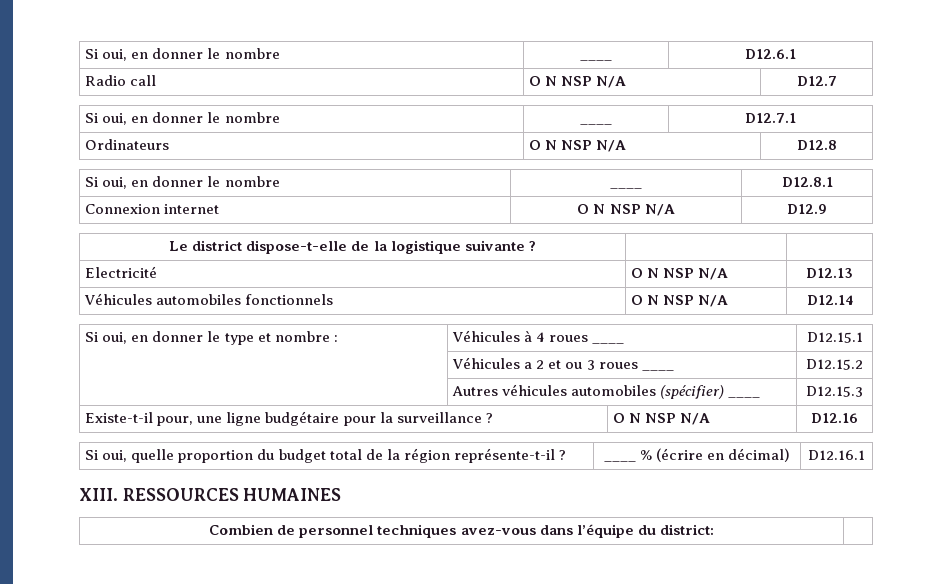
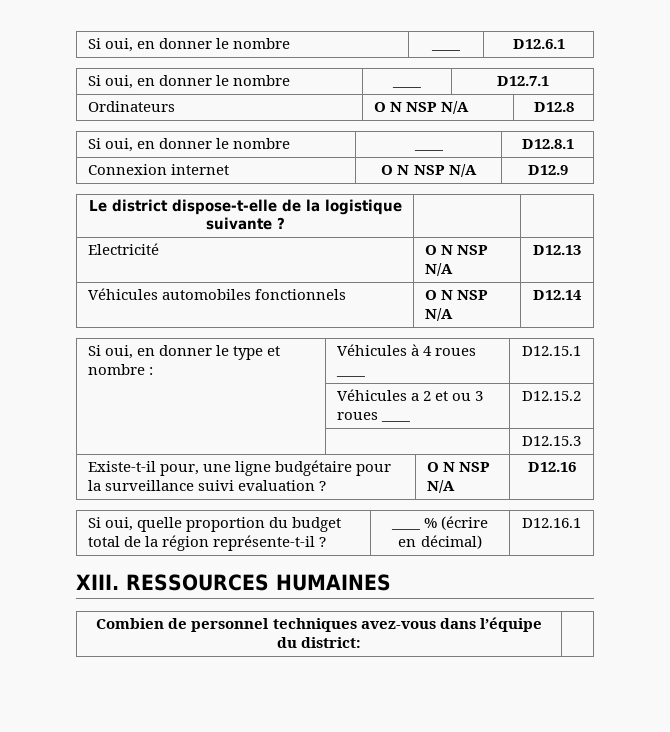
- Radio call | O N NSP N/A | D12.7
- | Autres véhicules automobiles (spécifier) ____ | D12.15.3
+ | | D12.15.3
- Existe-t-il pour, une ligne budgétaire pour la surveillance ? | O N NSP N/A | D12.16
+ Existe-t-il pour, une ligne budgétaire pour la surveillance suivi evaluation ? | O N NSP N/A | D12.16

